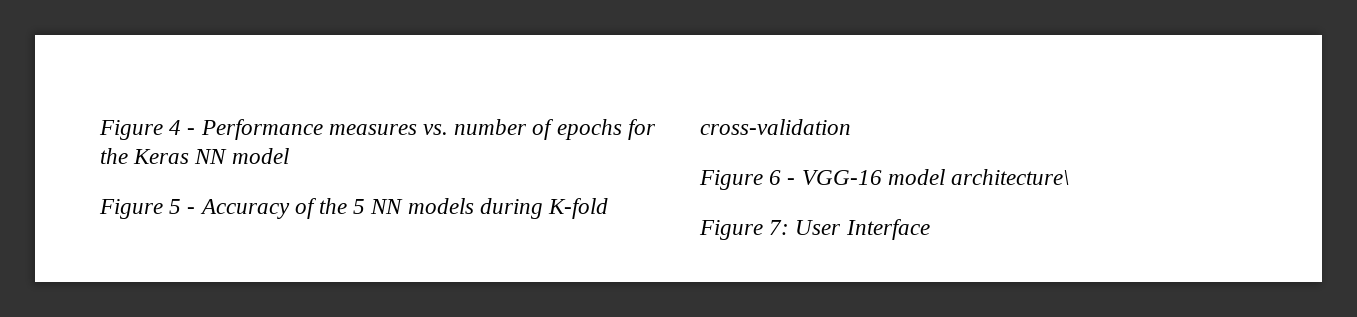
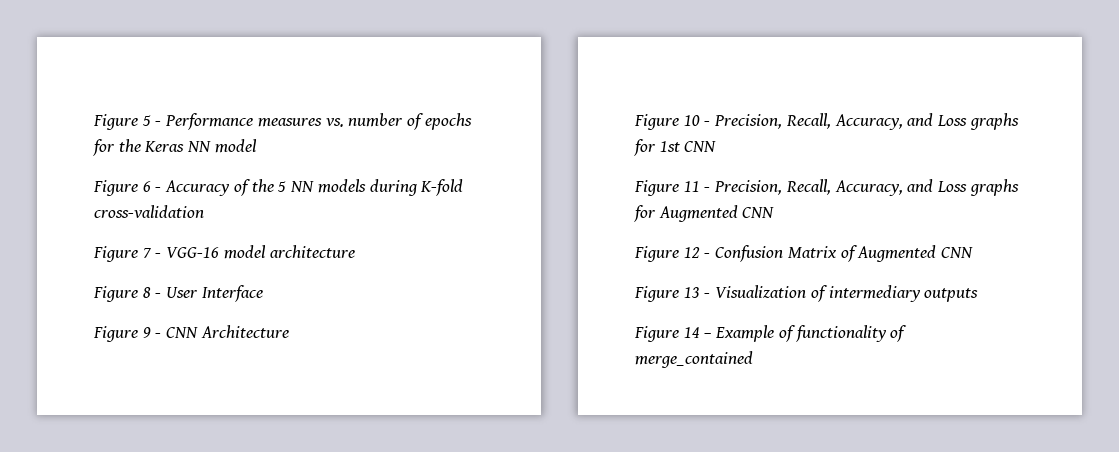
- Figure 4 - Performance measures vs. number of epochs for the Keras NN model
+ Figure 5 - Performance measures vs. number of epochs for the Keras NN model
- Figure 5 - Accuracy of the 5 NN models during K-fold cross-validation
+ Figure 6 - Accuracy of the 5 NN models during K-fold cross-validation
- Figure 6 - VGG-16 model architecture\
- Figure 7: User Interface
+ Figure 7 - VGG-16 model architecture
+ Figure 8 - User Interface
+ Figure 9 - CNN Architecture
+ Figure 10 - Precision, Recall, Accuracy, and Loss graphs for 1st CNN
+ Figure 11 - Precision, Recall, Accuracy, and Loss graphs for Augmented CNN
+ Figure 12 - Confusion Matrix of Augmented CNN
+ Figure 13 - Visualization of intermediary outputs
+ Figure 14 – Example of functionality of merge_contained

